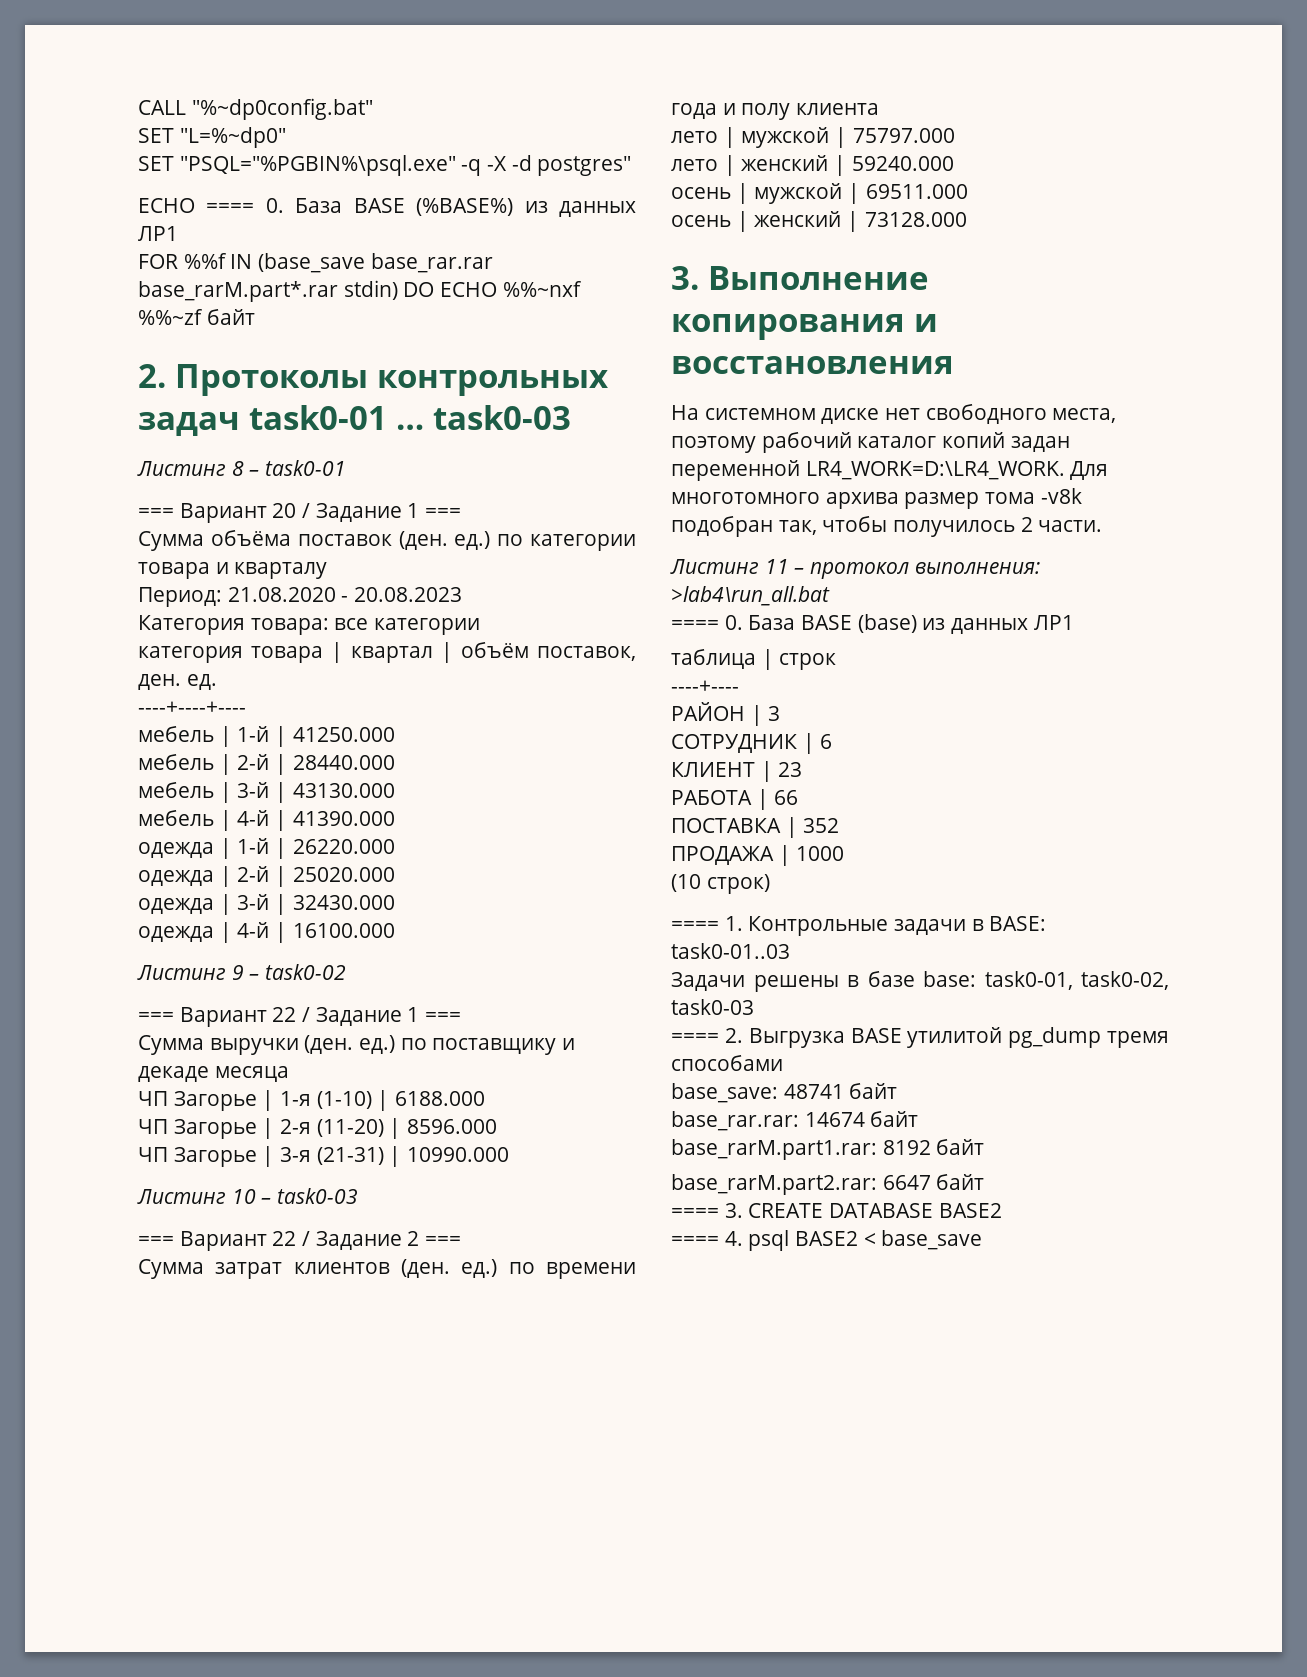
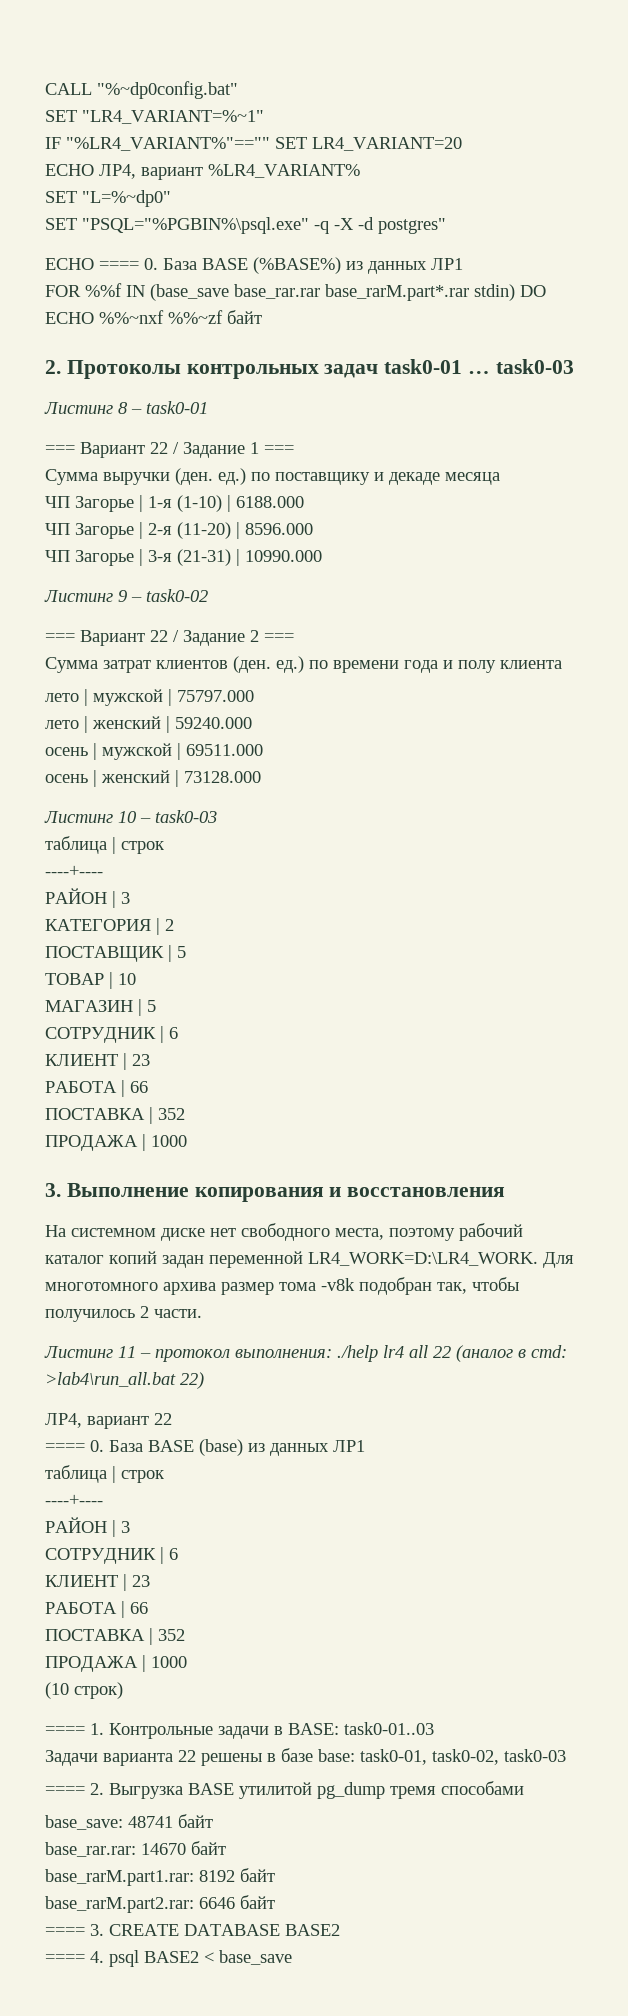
+ SET "LR4_VARIANT=%~1"
+ IF "%LR4_VARIANT%"=="" SET LR4_VARIANT=20
+ ECHO ЛР4, вариант %LR4_VARIANT%
- === Вариант 20 / Задание 1 ===
- Сумма объёма поставок (ден. ед.) по категории товара и кварталу
- Период: 21.08.2020 - 20.08.2023
- Категория товара: все категории
- категория товара | квартал | объём поставок, ден. ед.
- ----+----+----
- мебель | 1-й | 41250.000
- мебель | 2-й | 28440.000
- мебель | 3-й | 43130.000
- мебель | 4-й | 41390.000
- одежда | 1-й | 26220.000
- одежда | 2-й | 25020.000
- одежда | 3-й | 32430.000
- одежда | 4-й | 16100.000
- Листинг 9 – task0-02
- Листинг 10 – task0-03
+ Листинг 9 – task0-02
+ Листинг 10 – task0-03
+ таблица | строк
+ ----+----
+ РАЙОН | 3
+ КАТЕГОРИЯ | 2
+ ПОСТАВЩИК | 5
+ ТОВАР | 10
+ МАГАЗИН | 5
+ СОТРУДНИК | 6
+ КЛИЕНТ | 23
+ РАБОТА | 66
+ ПОСТАВКА | 352
+ ПРОДАЖА | 1000
- Листинг 11 – протокол выполнения: >lab4\run_all.bat
+ Листинг 11 – протокол выполнения: ./help lr4 all 22 (аналог в cmd: >lab4\run_all.bat 22)
+ ЛР4, вариант 22
- Задачи решены в базе base: task0-01, task0-02, task0-03
+ Задачи варианта 22 решены в базе base: task0-01, task0-02, task0-03
- base_rar.rar: 14674 байт
+ base_rar.rar: 14670 байт
- base_rarM.part2.rar: 6647 байт
+ base_rarM.part2.rar: 6646 байт

